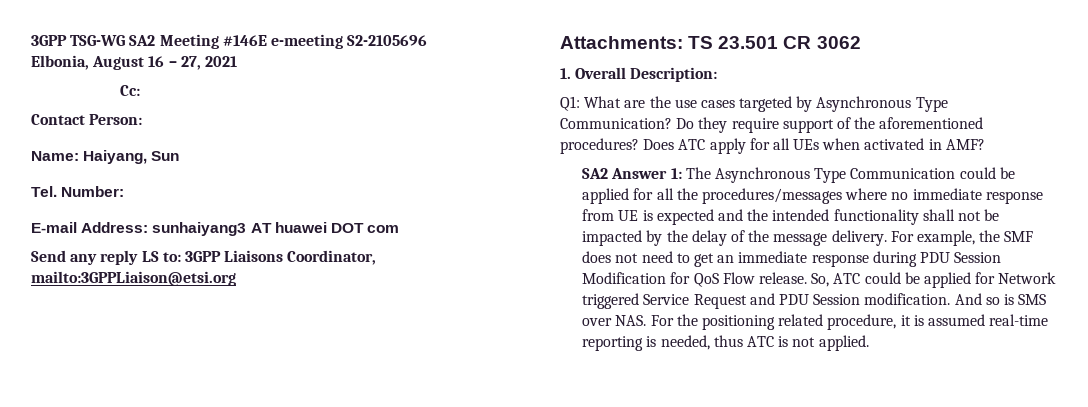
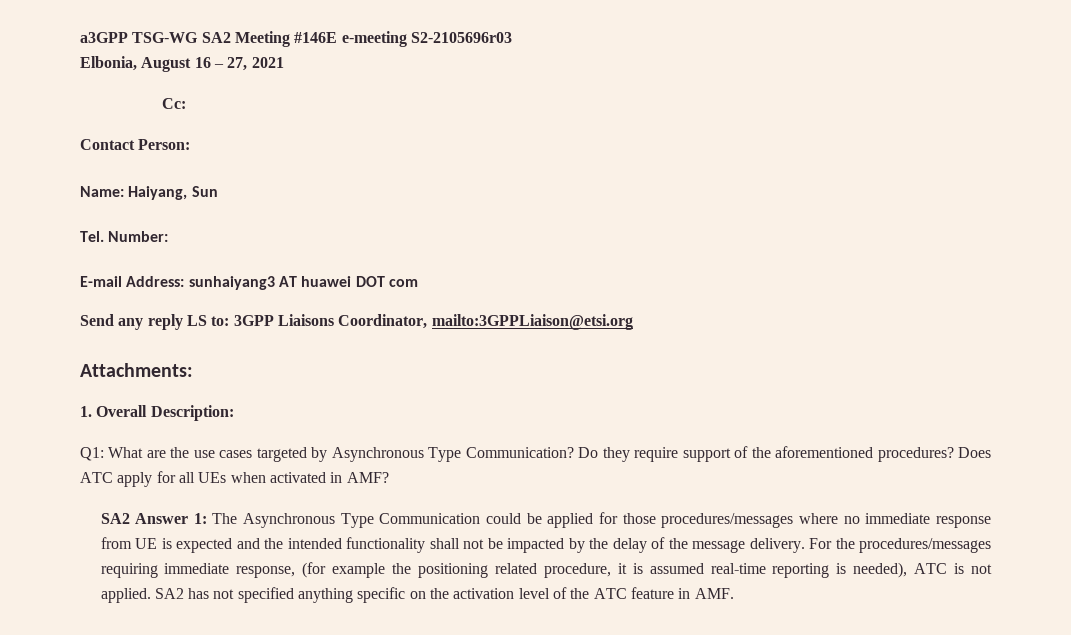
- 3GPP TSG-WG SA2 Meeting #146E e-meeting S2-2105696
+ a3GPP TSG-WG SA2 Meeting #146E e-meeting S2-2105696r03
- Attachments: TS 23.501 CR 3062
+ Attachments:
- SA2 Answer 1: The Asynchronous Type Communication could be applied for all the procedures/messages where no immediate response from UE is expected and the intended functionality shall not be impacted by the delay of the message delivery.
+ SA2 Answer 1: The Asynchronous Type Communication could be applied for those procedures/messages where no immediate response from UE is expected and the intended functionality shall not be impacted by the delay of the message delivery.
- For example, the SMF does not need to get an immediate response during PDU Session Modification for QoS Flow release. So, ATC could be applied for Network triggered Service Request and PDU Session modification. And so is SMS over NAS. For the positioning related procedure, it is assumed real-time reporting is needed, thus ATC is not applied.
+ For the procedures/messages requiring immediate response, (for example the positioning related procedure, it is assumed real-time reporting is needed), ATC is not applied.
+ SA2 has not specified anything specific on the activation level of the ATC feature in AMF.

